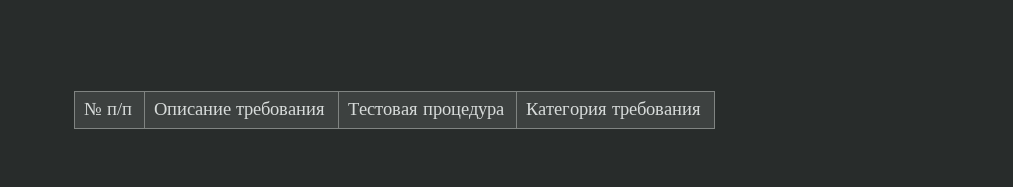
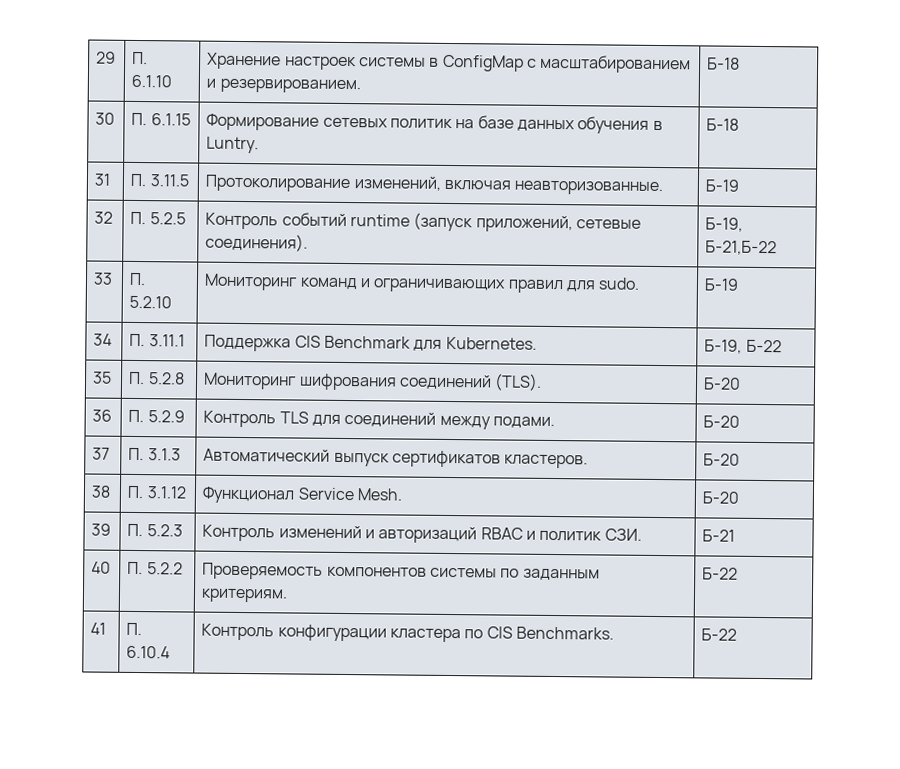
- № п/п | Описание требования | Тестовая процедура | Категория требования
+ 29 | П. 6.1.10 | Хранение настроек системы в ConfigMap с масштабированием и резервированием. | Б-18
+ 30 | П. 6.1.15 | Формирование сетевых политик на базе данных обучения в Luntry. | Б-18
+ 31 | П. 3.11.5 | Протоколирование изменений, включая неавторизованные. | Б-19
+ 32 | П. 5.2.5 | Контроль событий runtime (запуск приложений, сетевые соединения). | Б-19, Б-21,Б-22
+ 33 | П. 5.2.10 | Мониторинг команд и ограничивающих правил для sudo. | Б-19
+ 34 | П. 3.11.1 | Поддержка CIS Benchmark для Kubernetes. | Б-19, Б-22
+ 35 | П. 5.2.8 | Мониторинг шифрования соединений (TLS). | Б-20
+ 36 | П. 5.2.9 | Контроль TLS для соединений между подами. | Б-20
+ 37 | П. 3.1.3 | Автоматический выпуск сертификатов кластеров. | Б-20
+ 38 | П. 3.1.12 | Функционал Service Mesh. | Б-20
+ 39 | П. 5.2.3 | Контроль изменений и авторизаций RBAC и политик СЗИ. | Б-21
+ 40 | П. 5.2.2 | Проверяемость компонентов системы по заданным критериям. | Б-22
+ 41 | П. 6.10.4 | Контроль конфигурации кластера по CIS Benchmarks. | Б-22

